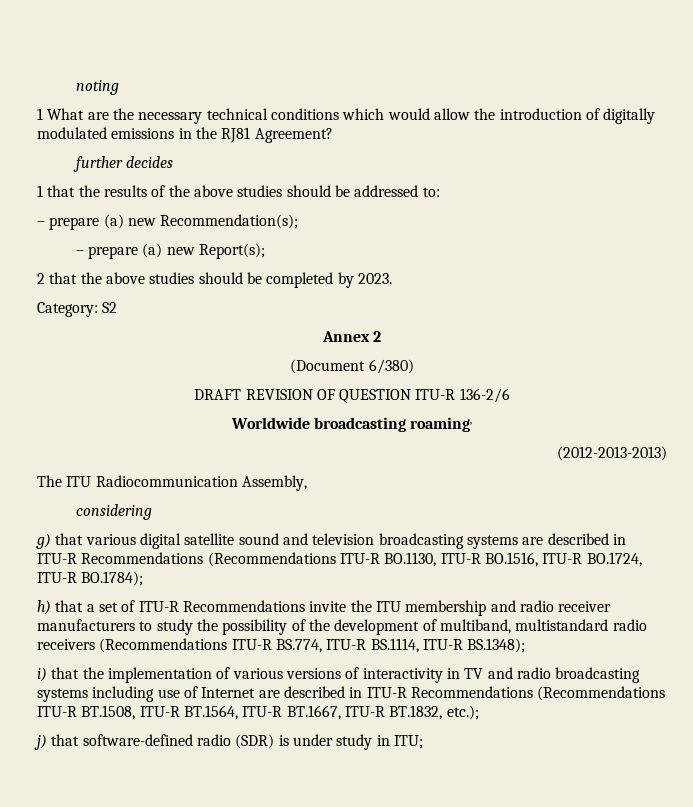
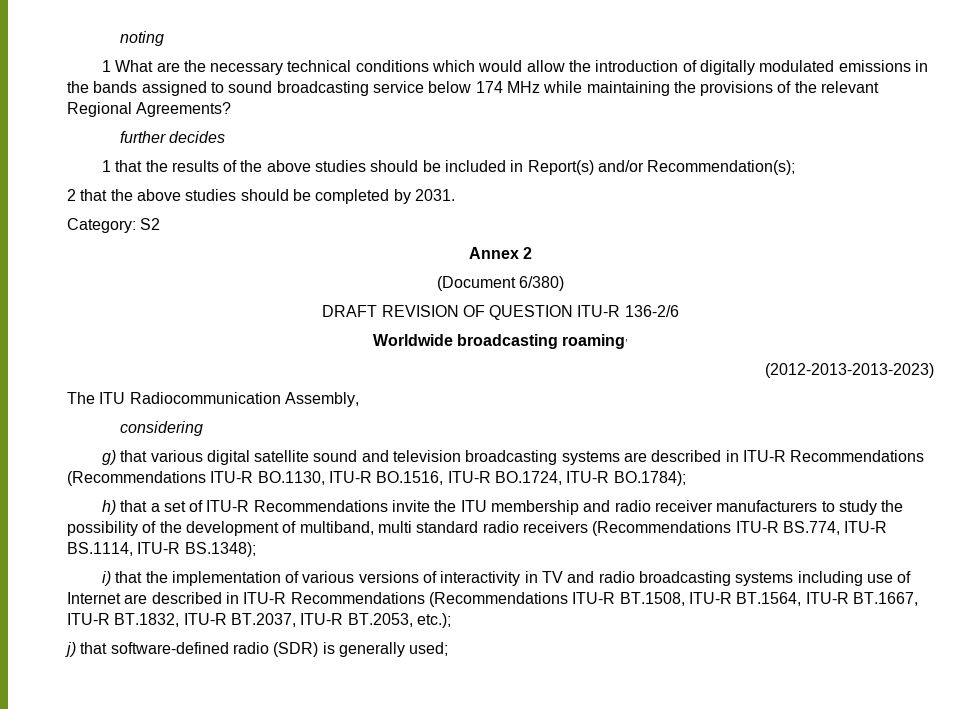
- 1 What are the necessary technical conditions which would allow the introduction of digitally modulated emissions in the RJ81 Agreement?
+ 1 What are the necessary technical conditions which would allow the introduction of digitally modulated emissions in the bands assigned to sound broadcasting service below 174 MHz while maintaining the provisions of the relevant Regional Agreements?
- 1 that the results of the above studies should be addressed to:
- – prepare (a) new Recommendation(s);
- – prepare (a) new Report(s);
+ 1 that the results of the above studies should be included in Report(s) and/or Recommendation(s);
- 2 that the above studies should be completed by 2023.
+ 2 that the above studies should be completed by 2031.
- (2012-2013-2013)
+ (2012-2013-2013-2023)
- h) that a set of ITU-R Recommendations invite the ITU membership and radio receiver manufacturers to study the possibility of the development of multiband, multistandard radio receivers (Recommendations ITU-R BS.774, ITU-R BS.1114, ITU-R BS.1348);
+ h) that a set of ITU-R Recommendations invite the ITU membership and radio receiver manufacturers to study the possibility of the development of multiband, multi standard radio receivers (Recommendations ITU-R BS.774, ITU-R BS.1114, ITU-R BS.1348);
- i) that the implementation of various versions of interactivity in TV and radio broadcasting systems including use of Internet are described in ITU-R Recommendations (Recommendations ITU-R BT.1508, ITU-R BT.1564, ITU-R BT.1667, ITU-R BT.1832, etc.);
+ i) that the implementation of various versions of interactivity in TV and radio broadcasting systems including use of Internet are described in ITU-R Recommendations (Recommendations ITU-R BT.1508, ITU-R BT.1564, ITU-R BT.1667, ITU-R BT.1832, ITU-R BT.2037, ITU-R BT.2053, etc.);
- j) that software-defined radio (SDR) is under study in ITU;
+ j) that software-defined radio (SDR) is generally used;

